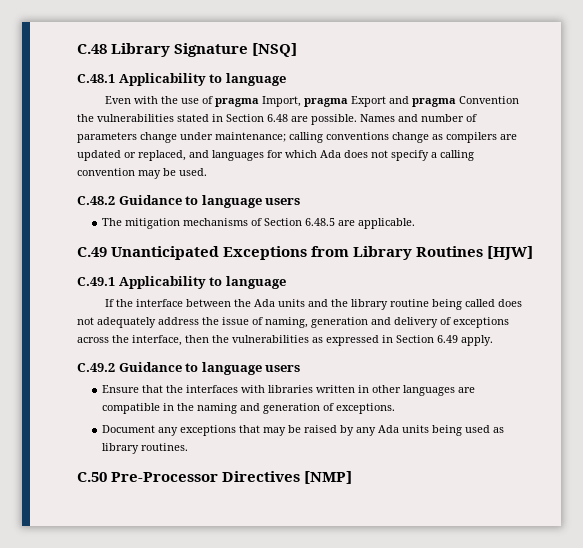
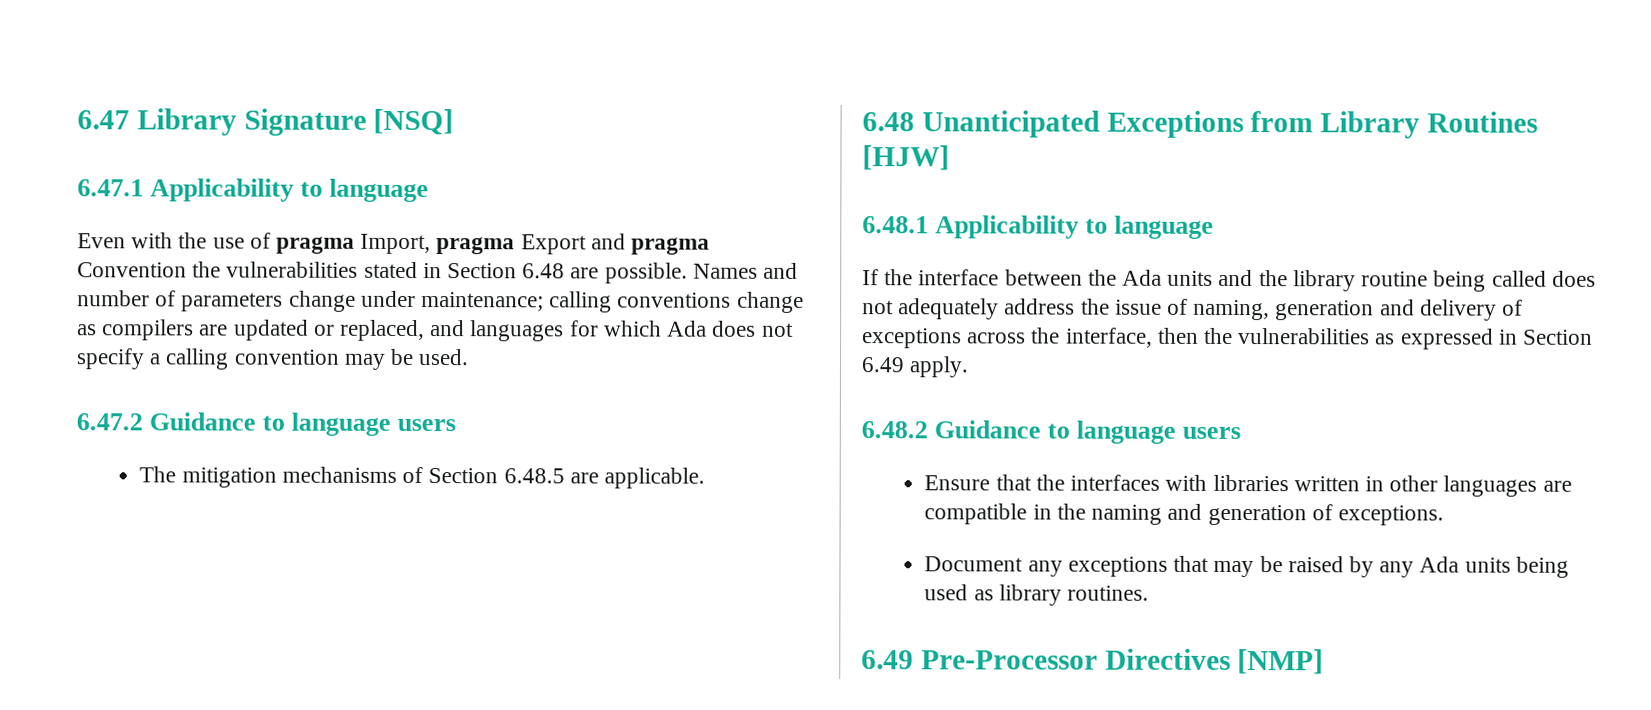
- C.48 Library Signature [NSQ]
+ 6.47 Library Signature [NSQ]
- C.48.1 Applicability to language
+ 6.47.1 Applicability to language
- C.48.2 Guidance to language users
+ 6.47.2 Guidance to language users
- C.49 Unanticipated Exceptions from Library Routines [HJW]
+ 6.48 Unanticipated Exceptions from Library Routines [HJW]
- C.49.1 Applicability to language
+ 6.48.1 Applicability to language
- C.49.2 Guidance to language users
+ 6.48.2 Guidance to language users
- C.50 Pre-Processor Directives [NMP]
+ 6.49 Pre-Processor Directives [NMP]

